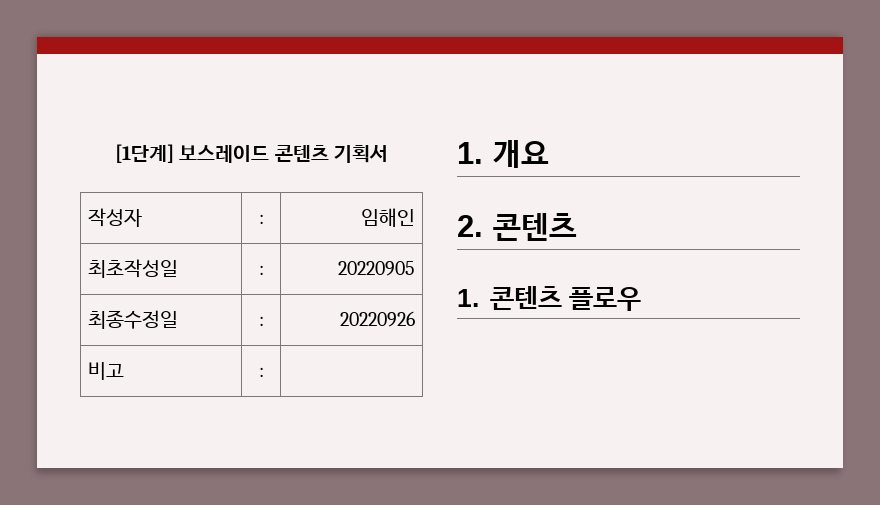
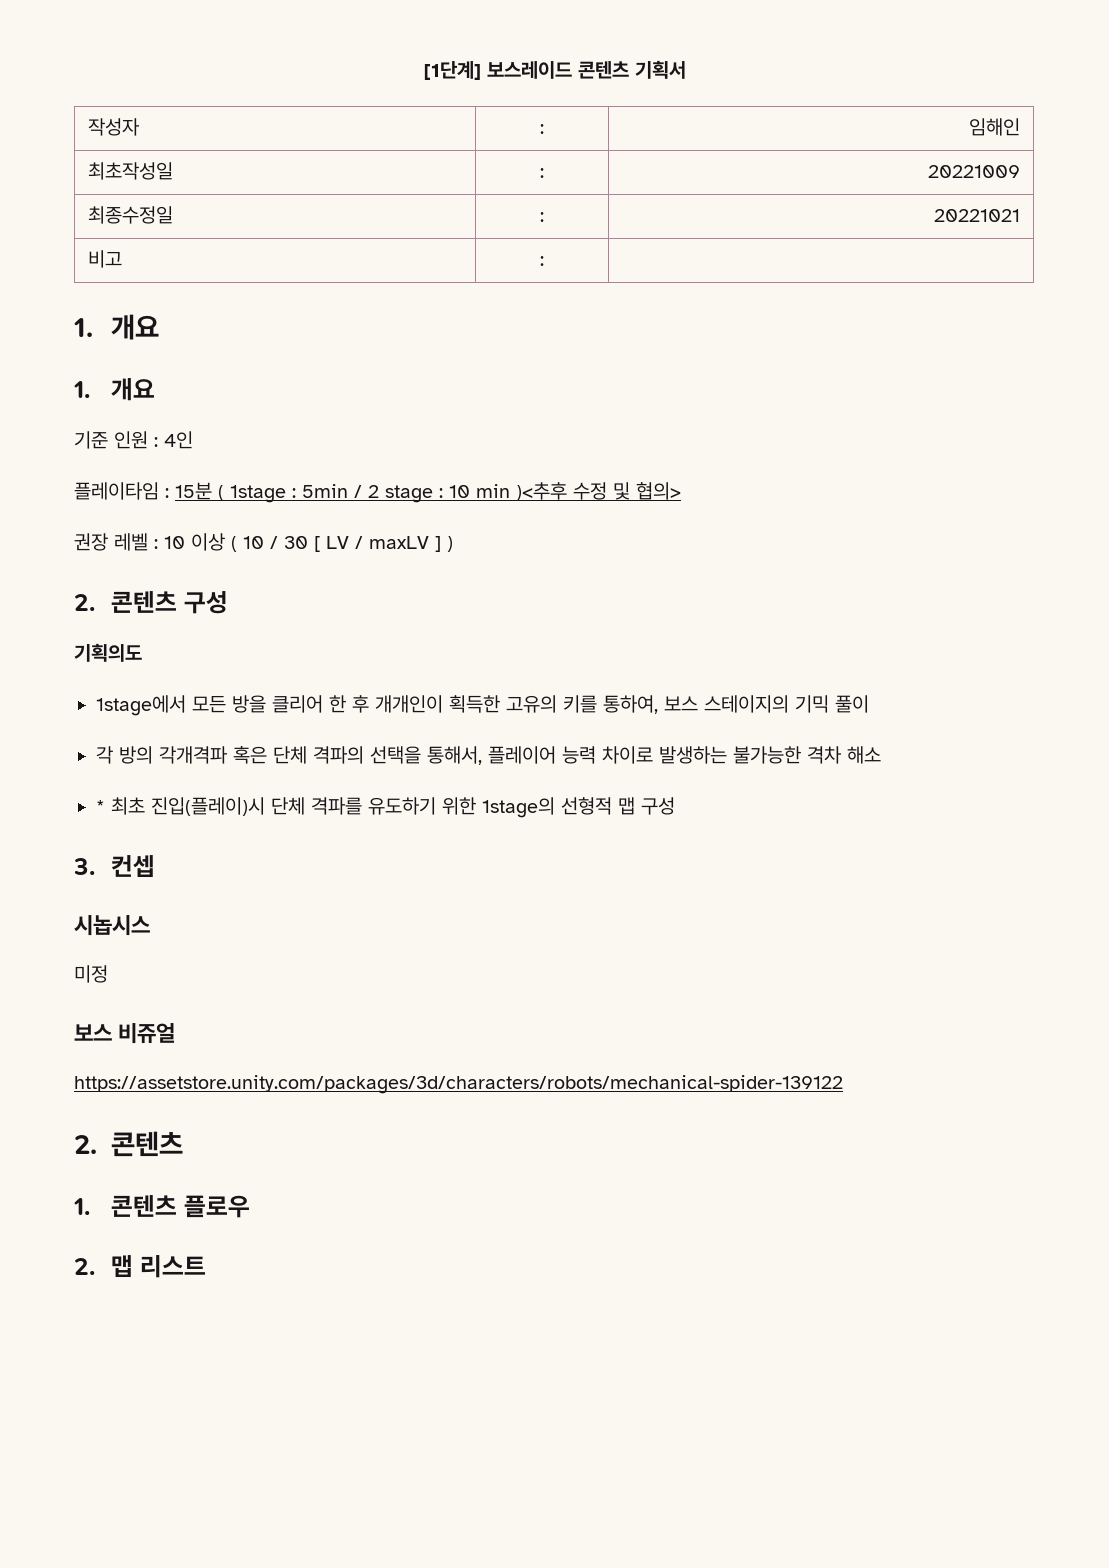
- 최초작성일 | : | 20220905
+ 최초작성일 | : | 20221009
- 최종수정일 | : | 20220926
+ 최종수정일 | : | 20221021
  비고 | : |
  1. 개요
+ 1. 개요
+ 기준 인원 : 4인
+ 플레이타임 : 15분 ( 1stage : 5min / 2 stage : 10 min )<추후 수정 및 협의>
+ 권장 레벨 : 10 이상 ( 10 / 30 [ LV / maxLV ] )
+ 2. 콘텐츠 구성
+ 기획의도
+ 1stage에서 모든 방을 클리어 한 후 개개인이 획득한 고유의 키를 통하여, 보스 스테이지의 기믹 풀이
+ 각 방의 각개격파 혹은 단체 격파의 선택을 통해서, 플레이어 능력 차이로 발생하는 불가능한 격차 해소
+ * 최초 진입(플레이)시 단체 격파를 유도하기 위한 1stage의 선형적 맵 구성
+ 3. 컨셉
+ 시놉시스
+ 미정
+ 보스 비쥬얼
+ https://assetstore.unity.com/packages/3d/characters/robots/mechanical-spider-139122
+ 2. 맵 리스트

